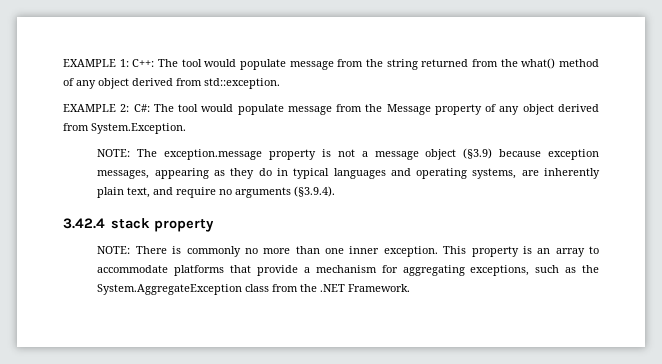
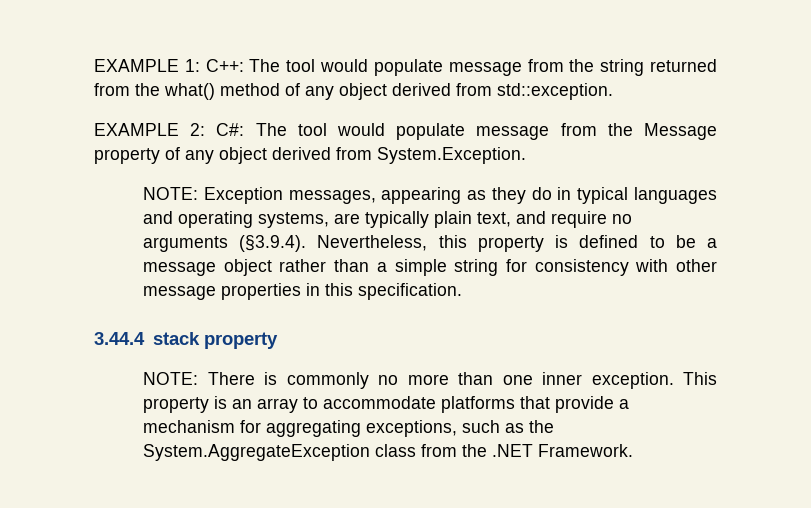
- NOTE: The exception.message property is not a message object (§3.9) because exception messages, appearing as they do in typical languages and operating systems, are inherently plain text, and require no arguments (§3.9.4).
- 3.42.4 stack property
+ NOTE: Exception messages, appearing as they do in typical languages and operating systems, are typically plain text, and require no arguments (§3.9.4). Nevertheless, this property is defined to be a message object rather than a simple string for consistency with other message properties in this specification.
+ 3.44.4 stack property

